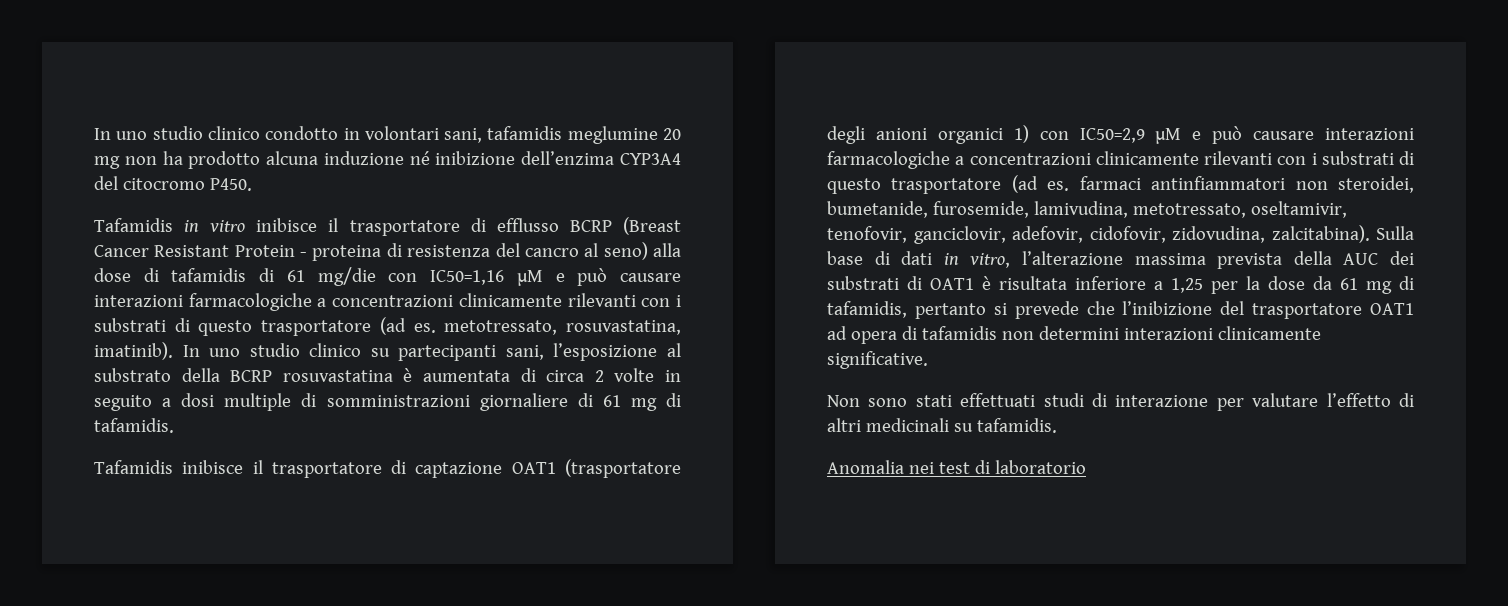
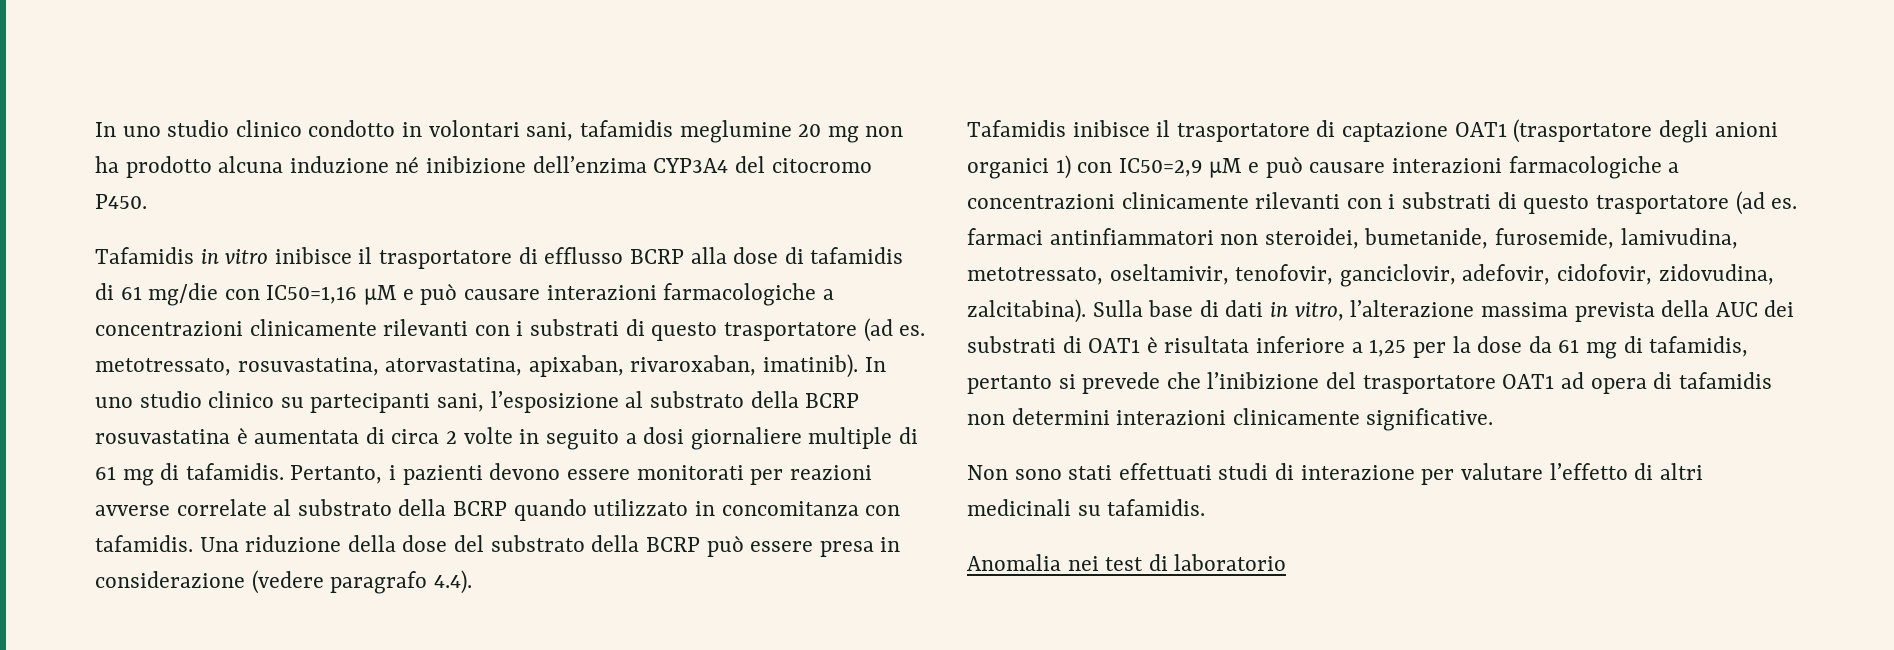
- Tafamidis in vitro inibisce il trasportatore di efflusso BCRP (Breast Cancer Resistant Protein - proteina di resistenza del cancro al seno) alla dose di tafamidis di 61 mg/die con IC50=1,16 µM e può causare interazioni farmacologiche a concentrazioni clinicamente rilevanti con i substrati di questo trasportatore (ad es. metotressato, rosuvastatina, imatinib).
+ Tafamidis in vitro inibisce il trasportatore di efflusso BCRP alla dose di tafamidis di 61 mg/die con IC50=1,16 µM e può causare interazioni farmacologiche a concentrazioni clinicamente rilevanti con i substrati di questo trasportatore (ad es. metotressato, rosuvastatina, atorvastatina, apixaban, rivaroxaban, imatinib).
- In uno studio clinico su partecipanti sani, l’esposizione al substrato della BCRP rosuvastatina è aumentata di circa 2 volte in seguito a dosi multiple di somministrazioni giornaliere di 61 mg di tafamidis.
+ In uno studio clinico su partecipanti sani, l’esposizione al substrato della BCRP rosuvastatina è aumentata di circa 2 volte in seguito a dosi giornaliere multiple di 61 mg di tafamidis. Pertanto, i pazienti devono essere monitorati per reazioni avverse correlate al substrato della BCRP quando utilizzato in concomitanza con tafamidis. Una riduzione della dose del substrato della BCRP può essere presa in considerazione (vedere paragrafo 4.4).

